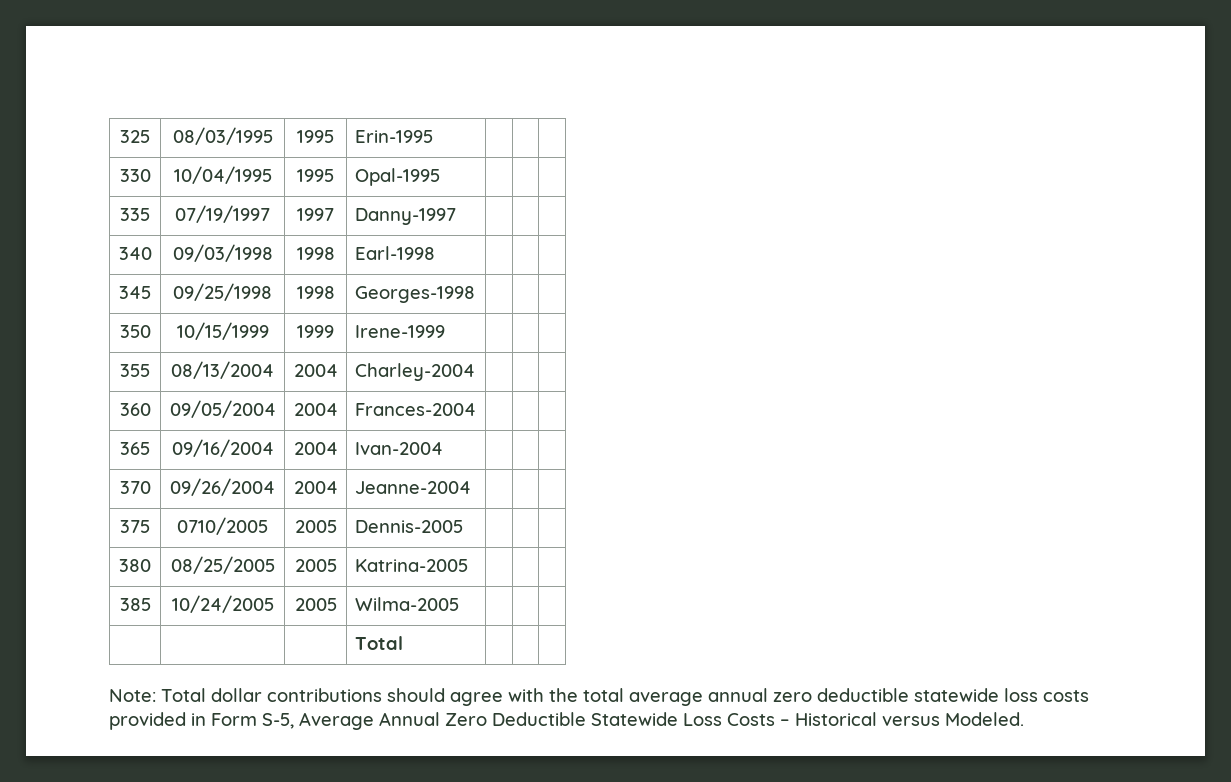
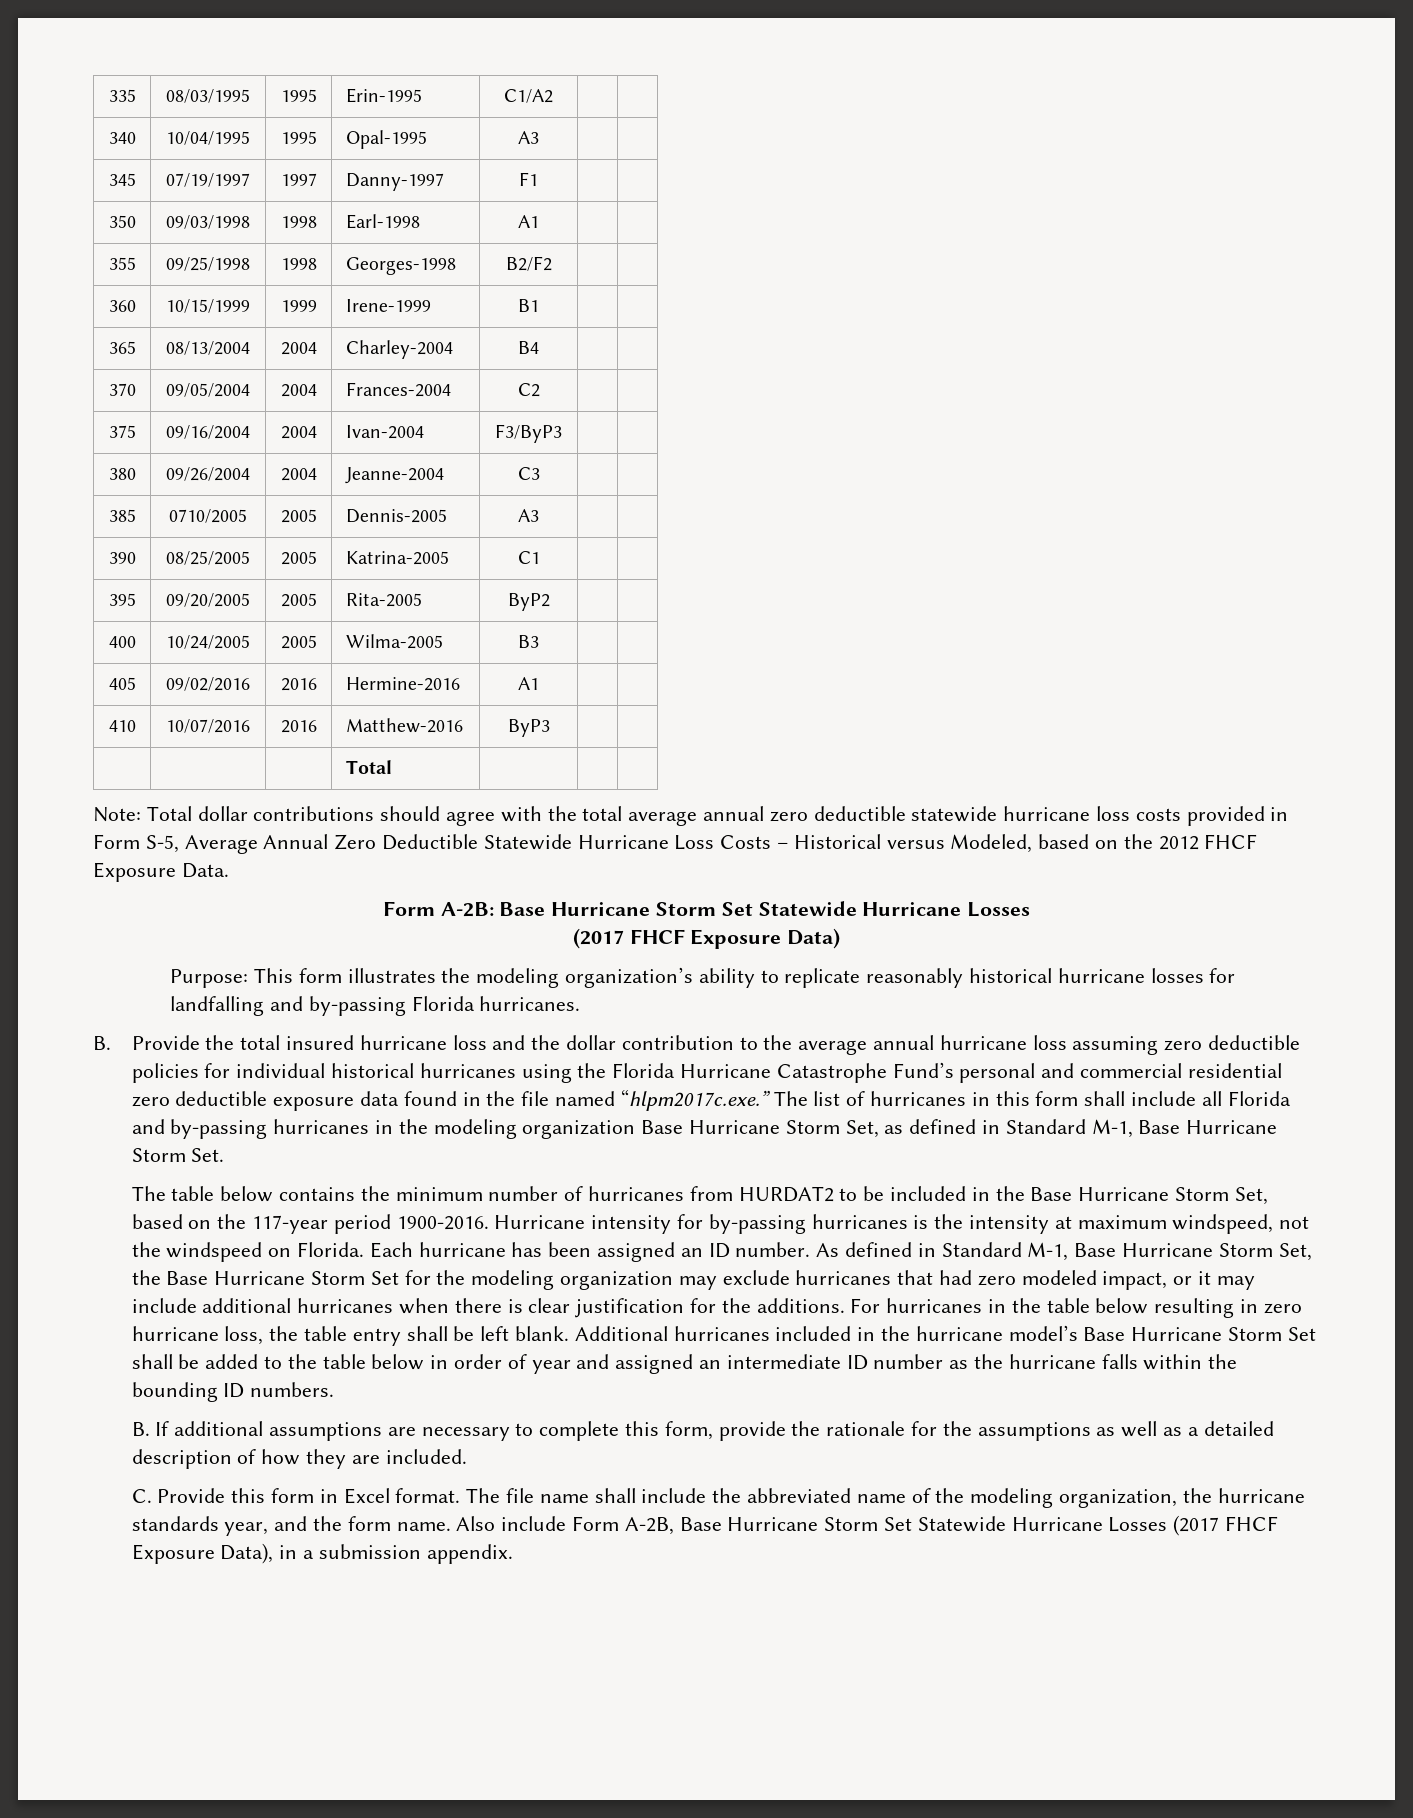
- 325 | 08/03/1995 | 1995 | Erin-1995 | | |
- 330 | 10/04/1995 | 1995 | Opal-1995 | | |
- 335 | 07/19/1997 | 1997 | Danny-1997 | | |
- 340 | 09/03/1998 | 1998 | Earl-1998 | | |
- 345 | 09/25/1998 | 1998 | Georges-1998 | | |
- 350 | 10/15/1999 | 1999 | Irene-1999 | | |
- 355 | 08/13/2004 | 2004 | Charley-2004 | | |
- 360 | 09/05/2004 | 2004 | Frances-2004 | | |
- 365 | 09/16/2004 | 2004 | Ivan-2004 | | |
- 370 | 09/26/2004 | 2004 | Jeanne-2004 | | |
- 375 | 0710/2005 | 2005 | Dennis-2005 | | |
- 380 | 08/25/2005 | 2005 | Katrina-2005 | | |
- 385 | 10/24/2005 | 2005 | Wilma-2005 | | |
+ 335 | 08/03/1995 | 1995 | Erin-1995 | C1/A2 | |
+ 340 | 10/04/1995 | 1995 | Opal-1995 | A3 | |
+ 345 | 07/19/1997 | 1997 | Danny-1997 | F1 | |
+ 350 | 09/03/1998 | 1998 | Earl-1998 | A1 | |
+ 355 | 09/25/1998 | 1998 | Georges-1998 | B2/F2 | |
+ 360 | 10/15/1999 | 1999 | Irene-1999 | B1 | |
+ 365 | 08/13/2004 | 2004 | Charley-2004 | B4 | |
+ 370 | 09/05/2004 | 2004 | Frances-2004 | C2 | |
+ 375 | 09/16/2004 | 2004 | Ivan-2004 | F3/ByP3 | |
+ 380 | 09/26/2004 | 2004 | Jeanne-2004 | C3 | |
+ 385 | 0710/2005 | 2005 | Dennis-2005 | A3 | |
+ 390 | 08/25/2005 | 2005 | Katrina-2005 | C1 | |
+ 395 | 09/20/2005 | 2005 | Rita-2005 | ByP2 | |
+ 400 | 10/24/2005 | 2005 | Wilma-2005 | B3 | |
+ 405 | 09/02/2016 | 2016 | Hermine-2016 | A1 | |
+ 410 | 10/07/2016 | 2016 | Matthew-2016 | ByP3 | |
- Note: Total dollar contributions should agree with the total average annual zero deductible statewide loss costs provided in Form S-5, Average Annual Zero Deductible Statewide Loss Costs – Historical versus Modeled.
+ Note: Total dollar contributions should agree with the total average annual zero deductible statewide hurricane loss costs provided in Form S-5, Average Annual Zero Deductible Statewide Hurricane Loss Costs – Historical versus Modeled, based on the 2012 FHCF Exposure Data.
+ Form A-2B: Base Hurricane Storm Set Statewide Hurricane Losses
+ (2017 FHCF Exposure Data)
+ Purpose: This form illustrates the modeling organization’s ability to replicate reasonably historical hurricane losses for landfalling and by-passing Florida hurricanes.
+ B. Provide the total insured hurricane loss and the dollar contribution to the average annual hurricane loss assuming zero deductible policies for individual historical hurricanes using the Florida Hurricane Catastrophe Fund’s personal and commercial residential zero deductible exposure data found in the file named “hlpm2017c.exe.” The list of hurricanes in this form shall include all Florida and by-passing hurricanes in the modeling organization Base Hurricane Storm Set, as defined in Standard M-1, Base Hurricane Storm Set.
+ The table below contains the minimum number of hurricanes from HURDAT2 to be included in the Base Hurricane Storm Set, based on the 117-year period 1900-2016. Hurricane intensity for by-passing hurricanes is the intensity at maximum windspeed, not the windspeed on Florida. Each hurricane has been assigned an ID number. As defined in Standard M-1, Base Hurricane Storm Set, the Base Hurricane Storm Set for the modeling organization may exclude hurricanes that had zero modeled impact, or it may include additional hurricanes when there is clear justification for the additions. For hurricanes in the table below resulting in zero hurricane loss, the table entry shall be left blank. Additional hurricanes included in the hurricane model’s Base Hurricane Storm Set shall be added to the table below in order of year and assigned an intermediate ID number as the hurricane falls within the bounding ID numbers.
+ B. If additional assumptions are necessary to complete this form, provide the rationale for the assumptions as well as a detailed description of how they are included.
+ C. Provide this form in Excel format. The file name shall include the abbreviated name of the modeling organization, the hurricane standards year, and the form name. Also include Form A-2B, Base Hurricane Storm Set Statewide Hurricane Losses (2017 FHCF Exposure Data), in a submission appendix.

